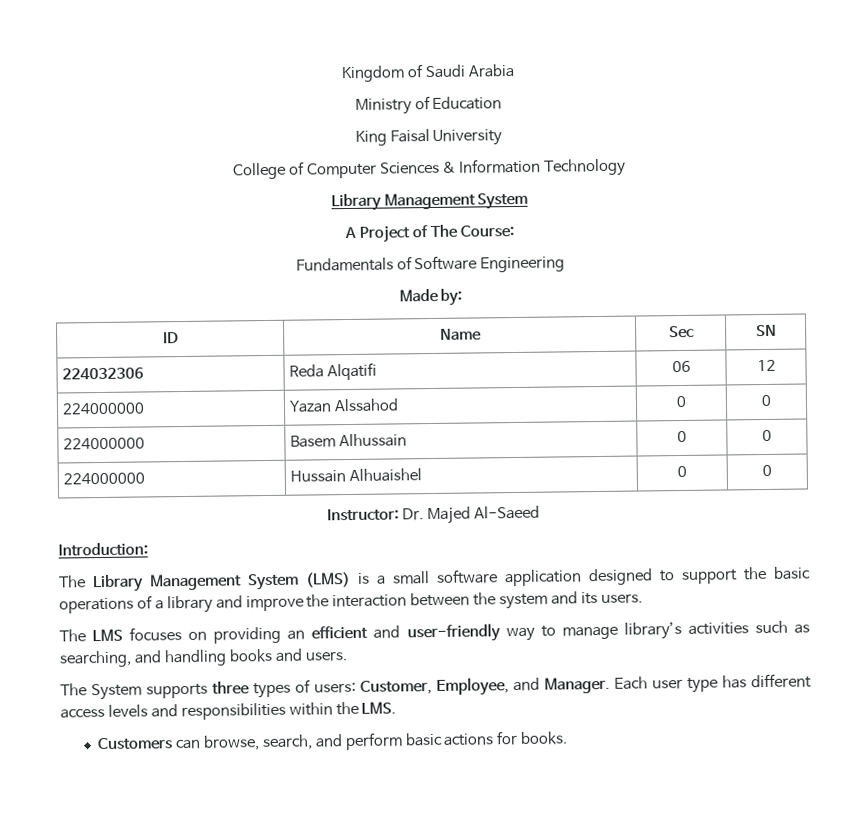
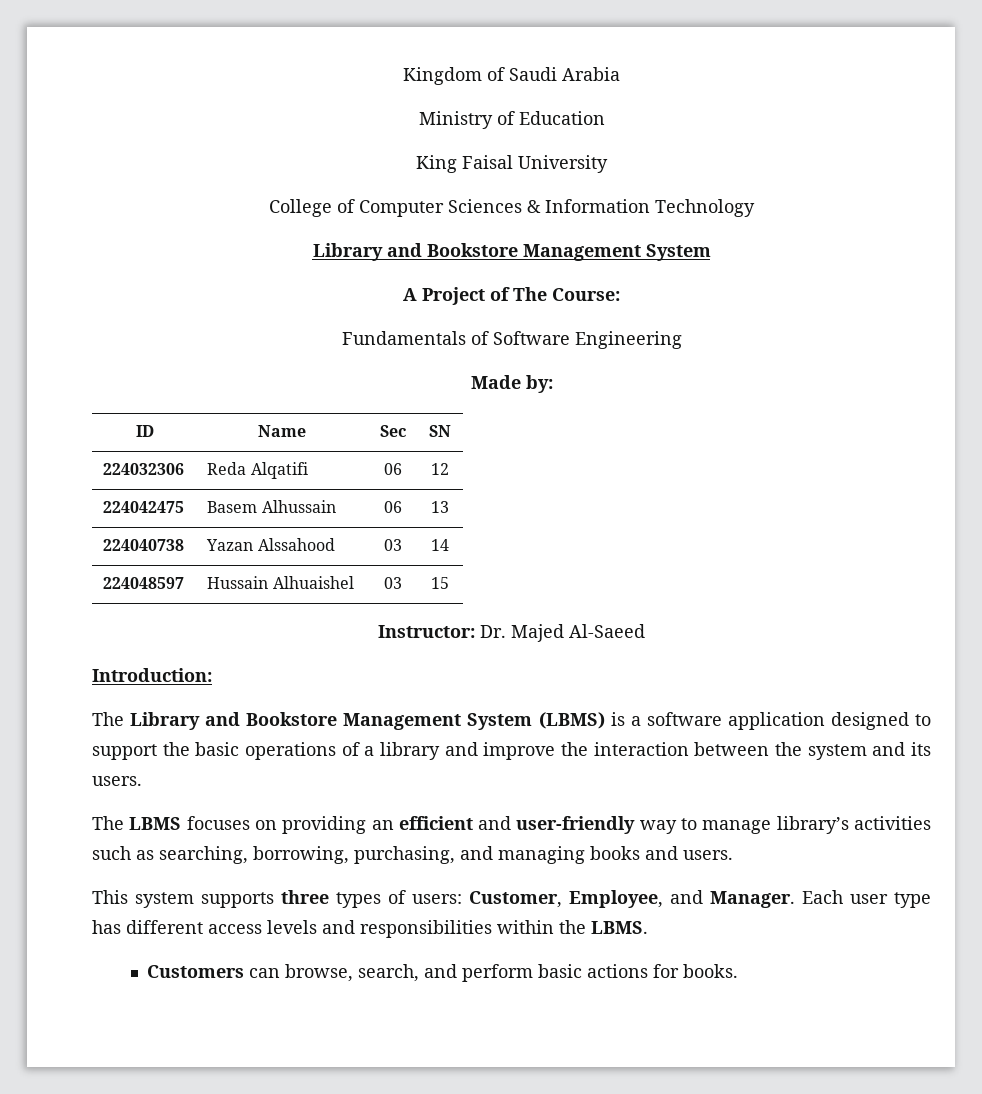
  College of Computer Sciences & Information Technology
- Library Management System
+ Library and Bookstore Management System
- 224000000 | Yazan Alssahod | 0 | 0
- 224000000 | Basem Alhussain | 0 | 0
- 224000000 | Hussain Alhuaishel | 0 | 0
+ 224042475 | Basem Alhussain | 06 | 13
+ 224040738 | Yazan Alssahood | 03 | 14
+ 224048597 | Hussain Alhuaishel | 03 | 15
- The Library Management System (LMS) is a small software application designed to support the basic operations of a library and improve the interaction between the system and its users.
+ The Library and Bookstore Management System (LBMS) is a software application designed to support the basic operations of a library and improve the interaction between the system and its users.
- The LMS focuses on providing an efficient and user-friendly way to manage library’s activities such as searching, and handling books and users.
+ The LBMS focuses on providing an efficient and user-friendly way to manage library’s activities such as searching, borrowing, purchasing, and managing books and users.
- The System supports three types of users: Customer, Employee, and Manager.
+ This system supports three types of users: Customer, Employee, and Manager.
- Each user type has different access levels and responsibilities within the LMS.
+ Each user type has different access levels and responsibilities within the LBMS.

